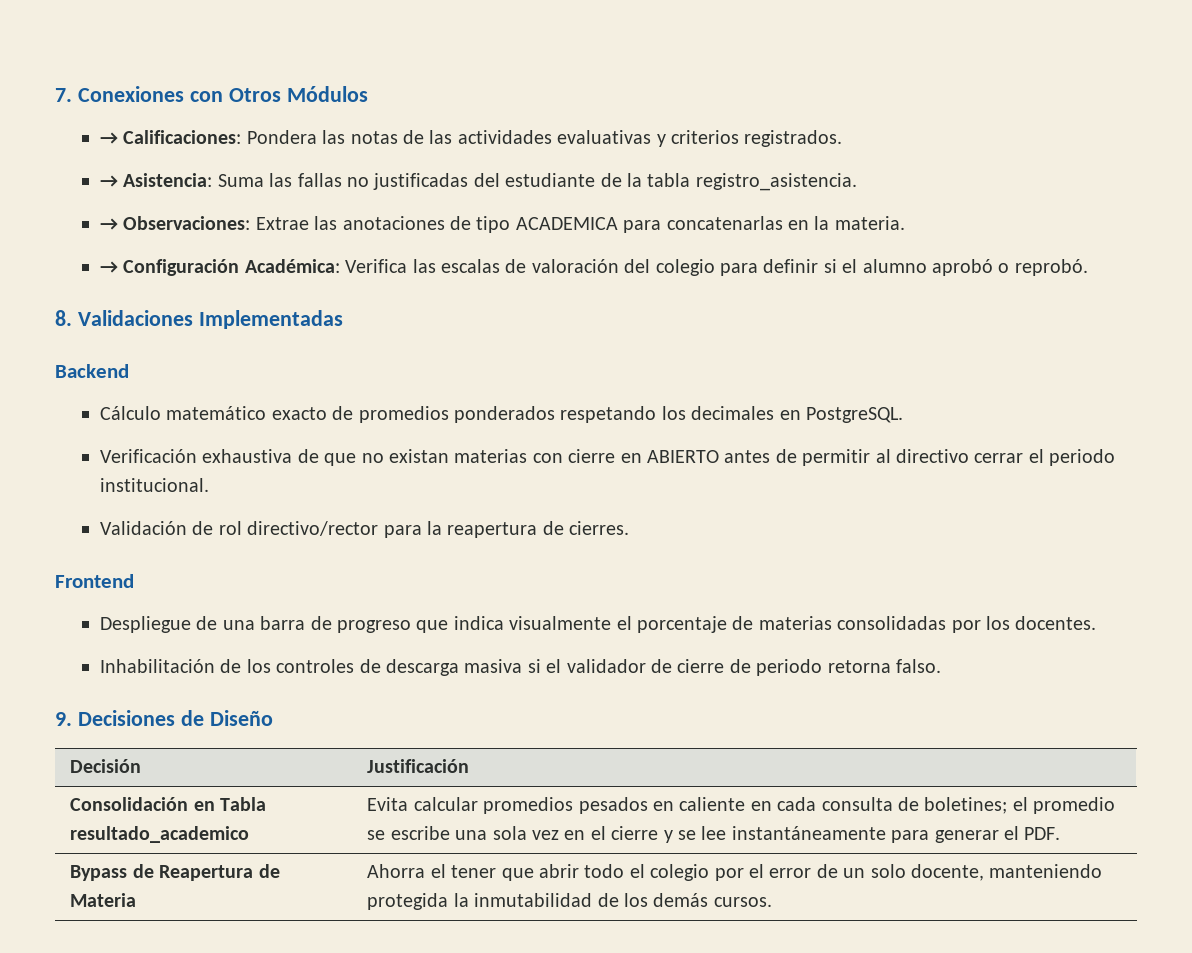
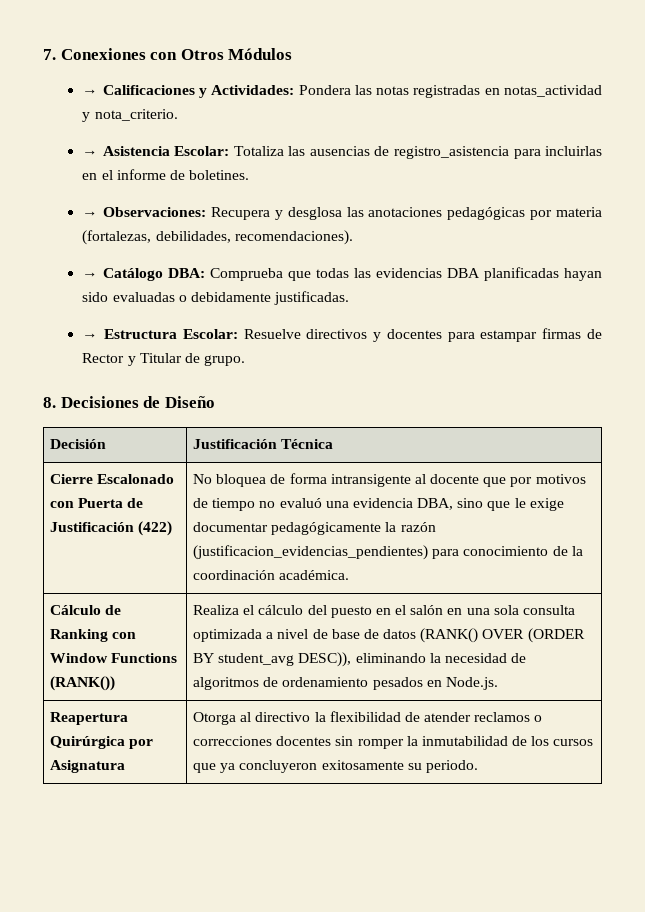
- → Calificaciones: Pondera las notas de las actividades evaluativas y criterios registrados.
- → Asistencia: Suma las fallas no justificadas del estudiante de la tabla registro_asistencia.
- → Observaciones: Extrae las anotaciones de tipo ACADEMICA para concatenarlas en la materia.
- → Configuración Académica: Verifica las escalas de valoración del colegio para definir si el alumno aprobó o reprobó.
- 8. Validaciones Implementadas
- Backend
- Cálculo matemático exacto de promedios ponderados respetando los decimales en PostgreSQL.
- Verificación exhaustiva de que no existan materias con cierre en ABIERTO antes de permitir al directivo cerrar el periodo institucional.
- Validación de rol directivo/rector para la reapertura de cierres.
- Frontend
- Despliegue de una barra de progreso que indica visualmente el porcentaje de materias consolidadas por los docentes.
- Inhabilitación de los controles de descarga masiva si el validador de cierre de periodo retorna falso.
- 9. Decisiones de Diseño
+ → Calificaciones y Actividades: Pondera las notas registradas en notas_actividad y nota_criterio.
+ → Asistencia Escolar: Totaliza las ausencias de registro_asistencia para incluirlas en el informe de boletines.
+ → Observaciones: Recupera y desglosa las anotaciones pedagógicas por materia (fortalezas, debilidades, recomendaciones).
+ → Catálogo DBA: Comprueba que todas las evidencias DBA planificadas hayan sido evaluadas o debidamente justificadas.
+ → Estructura Escolar: Resuelve directivos y docentes para estampar firmas de Rector y Titular de grupo.
+ 8. Decisiones de Diseño
- Decisión | Justificación
- Consolidación en Tabla resultado_academico | Evita calcular promedios pesados en caliente en cada consulta de boletines; el promedio se escribe una sola vez en el cierre y se lee instantáneamente para generar el PDF.
- Bypass de Reapertura de Materia | Ahorra el tener que abrir todo el colegio por el error de un solo docente, manteniendo protegida la inmutabilidad de los demás cursos.
+ Decisión | Justificación Técnica
+ Cierre Escalonado con Puerta de Justificación (422) | No bloquea de forma intransigente al docente que por motivos de tiempo no evaluó una evidencia DBA, sino que le exige documentar pedagógicamente la razón (justificacion_evidencias_pendientes) para conocimiento de la coordinación académica.
+ Cálculo de Ranking con Window Functions (RANK()) | Realiza el cálculo del puesto en el salón en una sola consulta optimizada a nivel de base de datos (RANK() OVER (ORDER BY student_avg DESC)), eliminando la necesidad de algoritmos de ordenamiento pesados en Node.js.
+ Reapertura Quirúrgica por Asignatura | Otorga al directivo la flexibilidad de atender reclamos o correcciones docentes sin romper la inmutabilidad de los cursos que ya concluyeron exitosamente su periodo.

